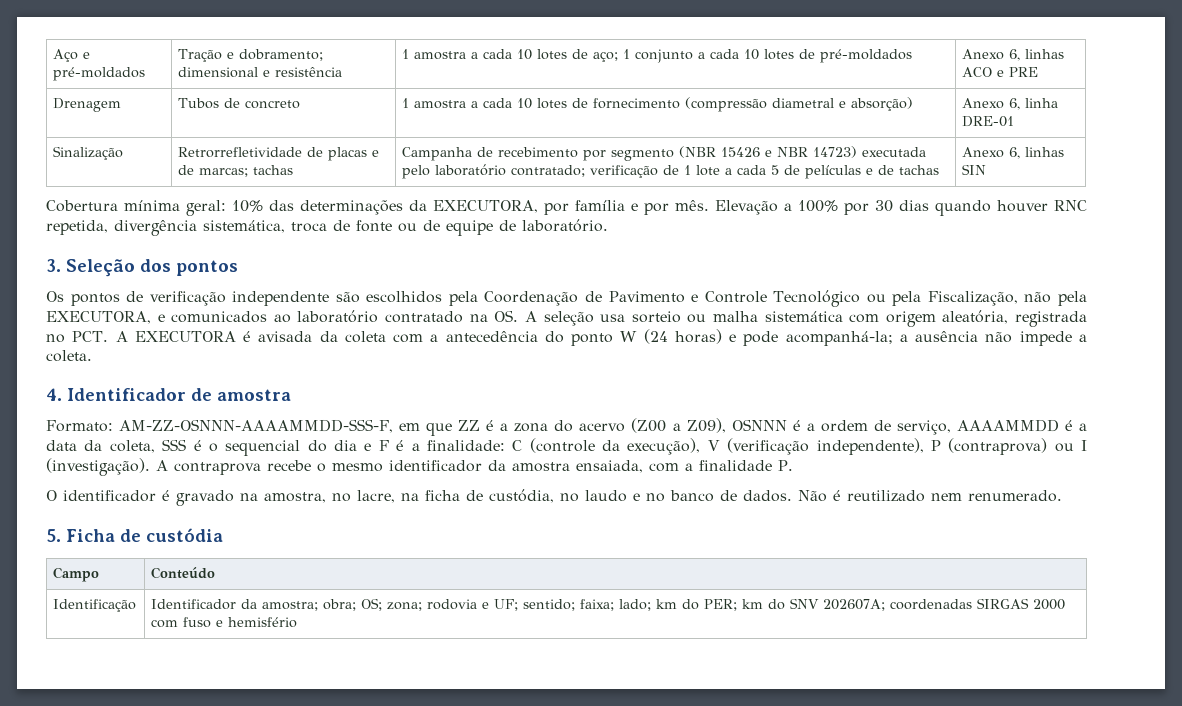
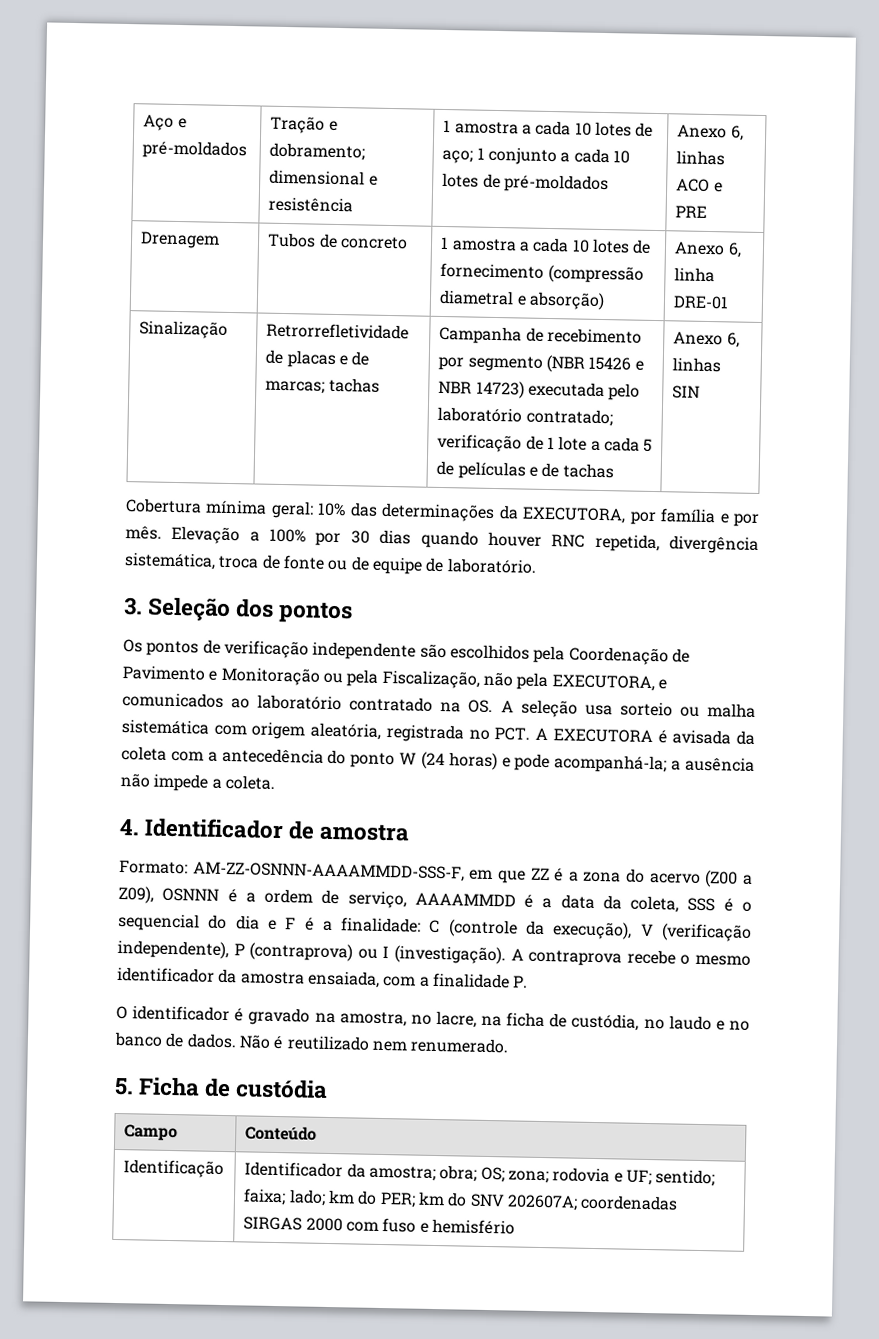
- Os pontos de verificação independente são escolhidos pela Coordenação de Pavimento e Controle Tecnológico ou pela Fiscalização, não pela EXECUTORA, e comunicados ao laboratório contratado na OS. A seleção usa sorteio ou malha sistemática com origem aleatória, registrada no PCT. A EXECUTORA é avisada da coleta com a antecedência do ponto W (24 horas) e pode acompanhá-la;
+ Os pontos de verificação independente são escolhidos pela Coordenação de Pavimento e Monitoração ou pela Fiscalização, não pela EXECUTORA, e comunicados ao laboratório contratado na OS. A seleção usa sorteio ou malha sistemática com origem aleatória, registrada no PCT. A EXECUTORA é avisada da coleta com a antecedência do ponto W (24 horas) e pode acompanhá-la;

